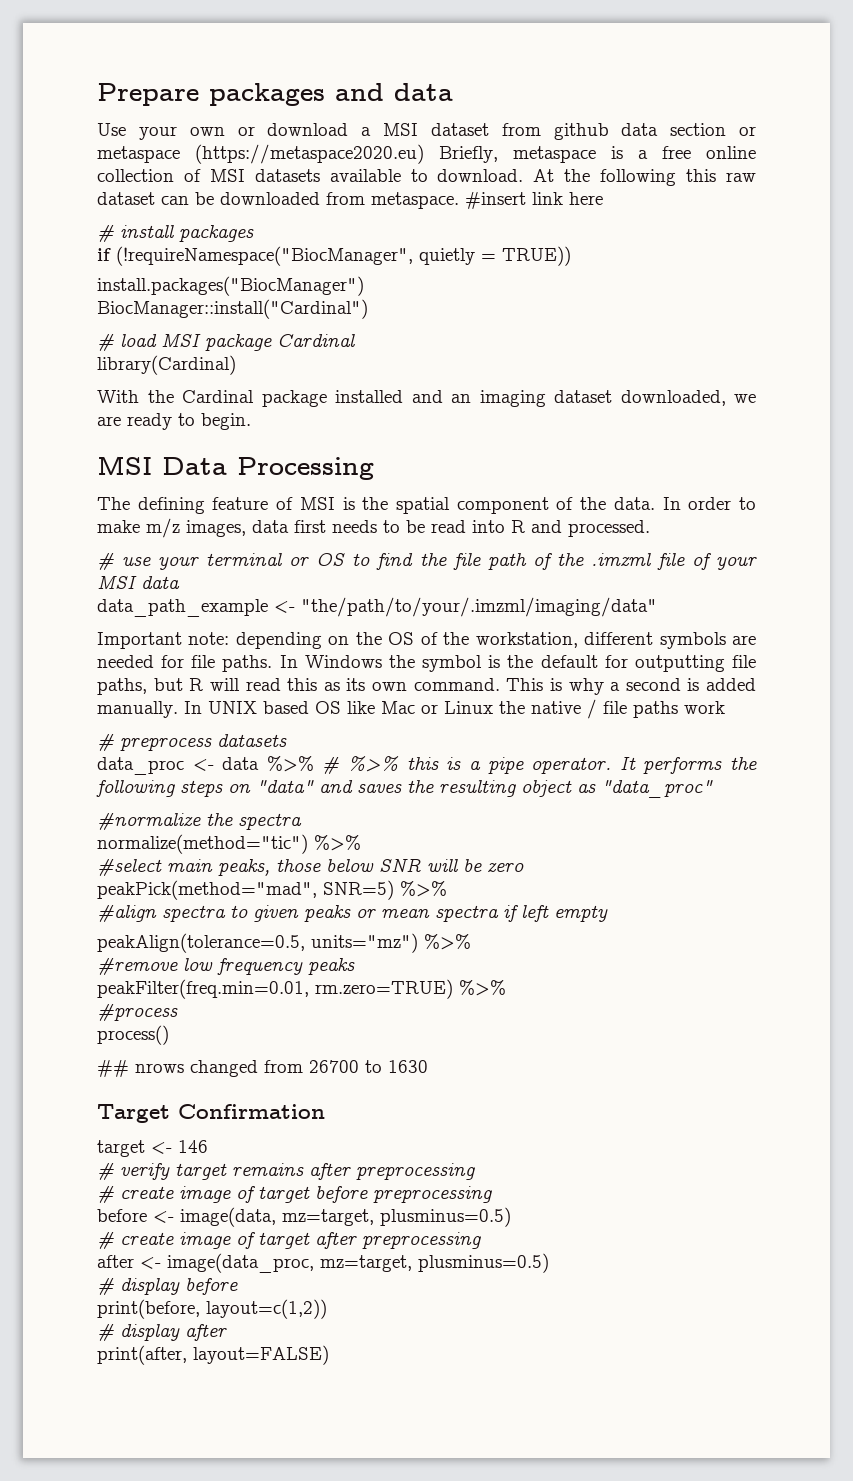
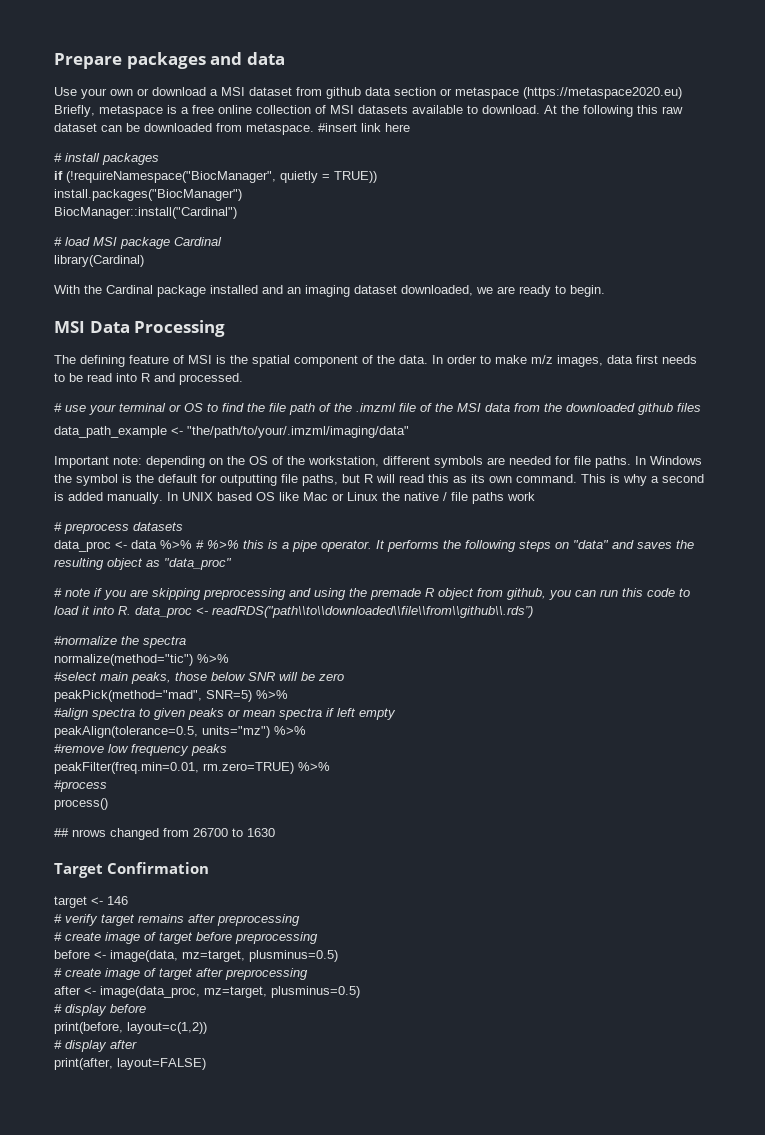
- # use your terminal or OS to find the file path of the .imzml file of your MSI data
+ # use your terminal or OS to find the file path of the .imzml file of the MSI data from the downloaded github files
+ # note if you are skipping preprocessing and using the premade R object from github, you can run this code to load it into R. data_proc <- readRDS("path\\to\\downloaded\\file\\from\\github\\.rds”)

